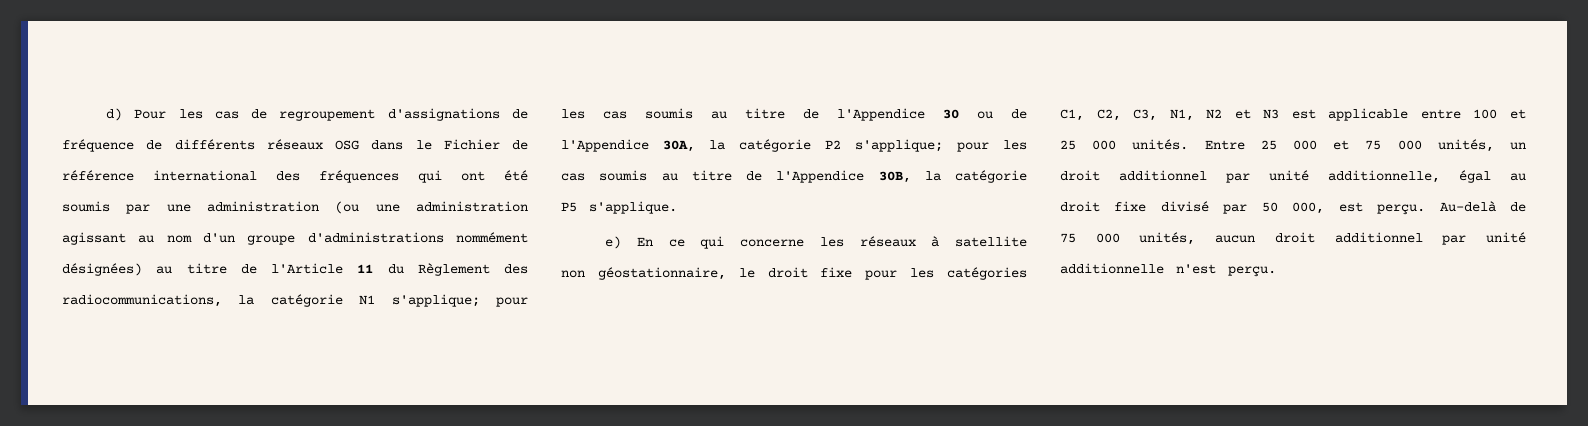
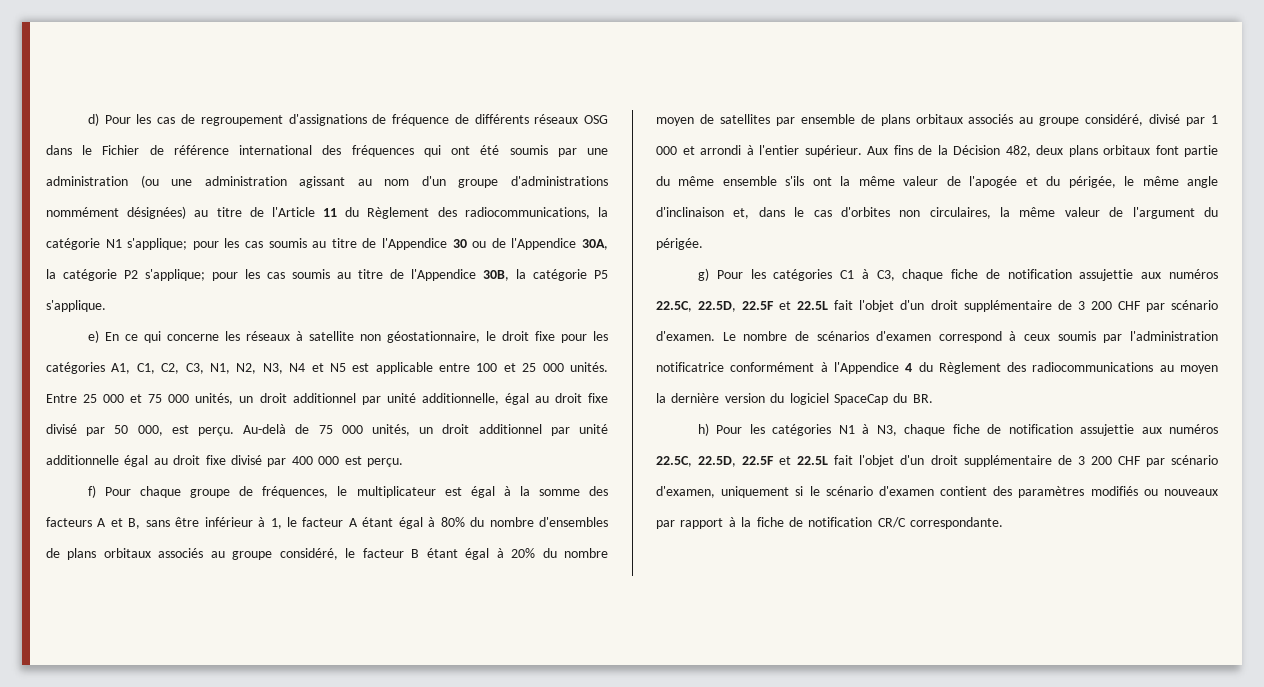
- e) En ce qui concerne les réseaux à satellite non géostationnaire, le droit fixe pour les catégories C1, C2, C3, N1, N2 et N3 est applicable entre 100 et 25 000 unités.
+ e) En ce qui concerne les réseaux à satellite non géostationnaire, le droit fixe pour les catégories A1, C1, C2, C3, N1, N2, N3, N4 et N5 est applicable entre 100 et 25 000 unités.
- Au-delà de 75 000 unités, aucun droit additionnel par unité additionnelle n'est perçu.
+ Au-delà de 75 000 unités, un droit additionnel par unité additionnelle égal au droit fixe divisé par 400 000 est perçu.
+ f) Pour chaque groupe de fréquences, le multiplicateur est égal à la somme des facteurs A et B, sans être inférieur à 1, le facteur A étant égal à 80% du nombre d'ensembles de plans orbitaux associés au groupe considéré, le facteur B étant égal à 20% du nombre moyen de satellites par ensemble de plans orbitaux associés au groupe considéré, divisé par 1 000 et arrondi à l'entier supérieur. Aux fins de la Décision 482, deux plans orbitaux font partie du même ensemble s'ils ont la même valeur de l'apogée et du périgée, le même angle d'inclinaison et, dans le cas d'orbites non circulaires, la même valeur de l'argument du périgée.
+ g) Pour les catégories C1 à C3, chaque fiche de notification assujettie aux numéros 22.5C, 22.5D, 22.5F et 22.5L fait l'objet d'un droit supplémentaire de 3 200 CHF par scénario d'examen. Le nombre de scénarios d'examen correspond à ceux soumis par l'administration notificatrice conformément à l'Appendice 4 du Règlement des radiocommunications au moyen la dernière version du logiciel SpaceCap du BR.
+ h) Pour les catégories N1 à N3, chaque fiche de notification assujettie aux numéros 22.5C, 22.5D, 22.5F et 22.5L fait l'objet d'un droit supplémentaire de 3 200 CHF par scénario d'examen, uniquement si le scénario d'examen contient des paramètres modifiés ou nouveaux par rapport à la fiche de notification CR/C correspondante.

